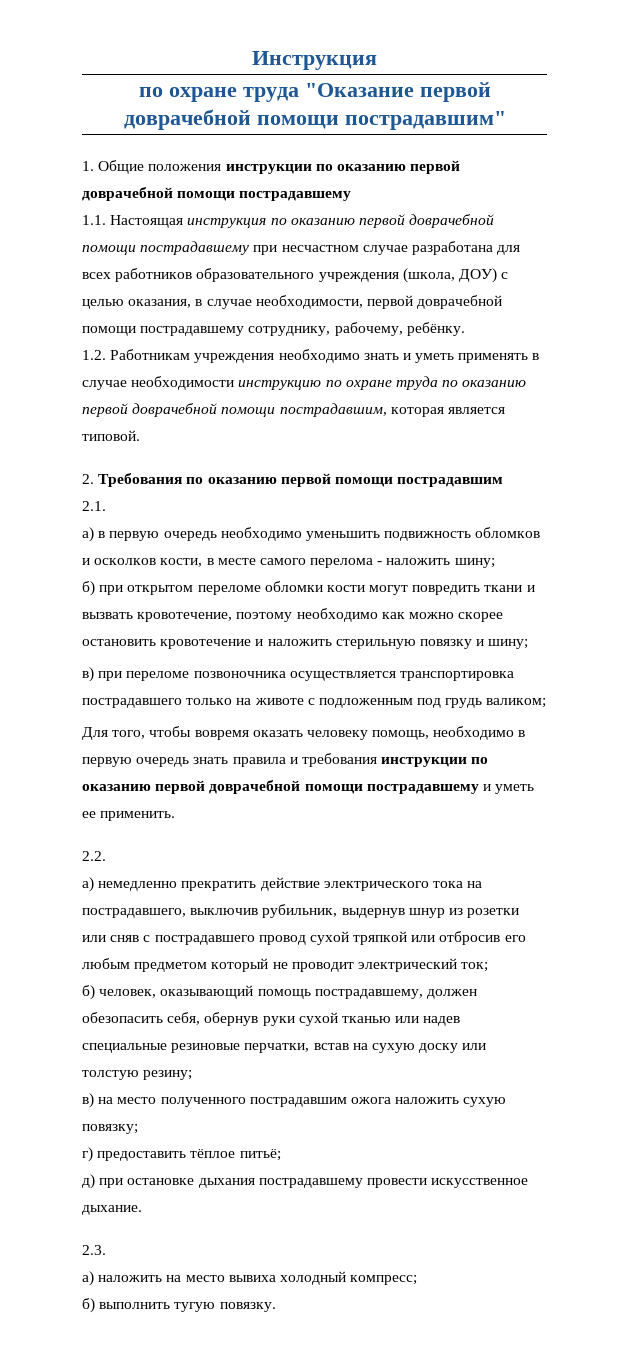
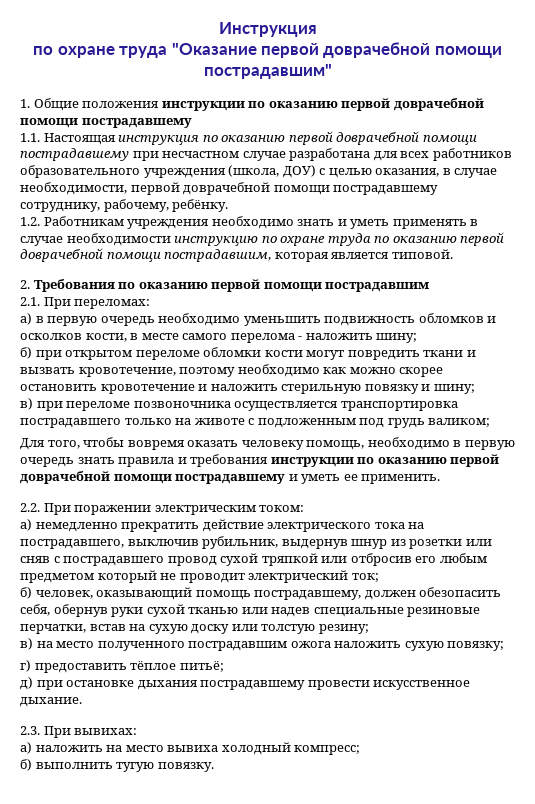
- 2.1.
+ 2.1. При переломах:
- 2.2.
+ 2.2. При поражении электрическим током:
- 2.3.
+ 2.3. При вывихах:

